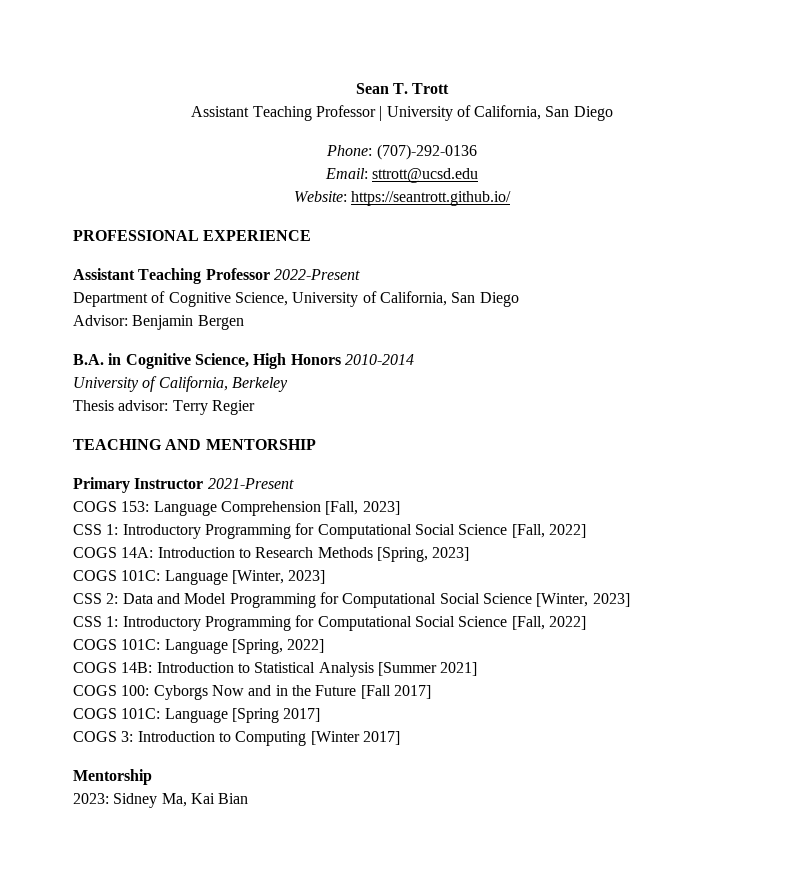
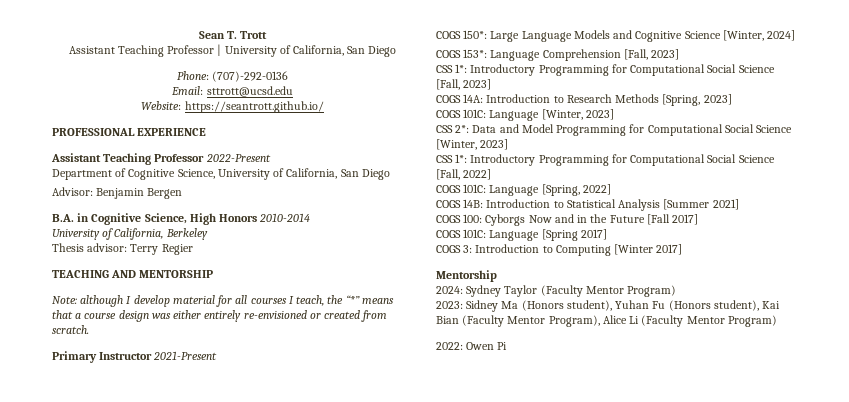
+ Note: although I develop material for all courses I teach, the “*” means that a course design was either entirely re-envisioned or created from scratch.
  Primary Instructor 2021-Present
- COGS 153: Language Comprehension [Fall, 2023]
- CSS 1: Introductory Programming for Computational Social Science [Fall, 2022]
+ COGS 150*: Large Language Models and Cognitive Science [Winter, 2024]
+ COGS 153*: Language Comprehension [Fall, 2023]
+ CSS 1*: Introductory Programming for Computational Social Science [Fall, 2023]
- CSS 2: Data and Model Programming for Computational Social Science [Winter, 2023]
- CSS 1: Introductory Programming for Computational Social Science [Fall, 2022]
+ CSS 2*: Data and Model Programming for Computational Social Science [Winter, 2023]
+ CSS 1*: Introductory Programming for Computational Social Science [Fall, 2022]
- 2023: Sidney Ma, Kai Bian
+ 2024: Sydney Taylor (Faculty Mentor Program)
+ 2023: Sidney Ma (Honors student), Yuhan Fu (Honors student), Kai Bian (Faculty Mentor Program), Alice Li (Faculty Mentor Program)
+ 2022: Owen Pi

